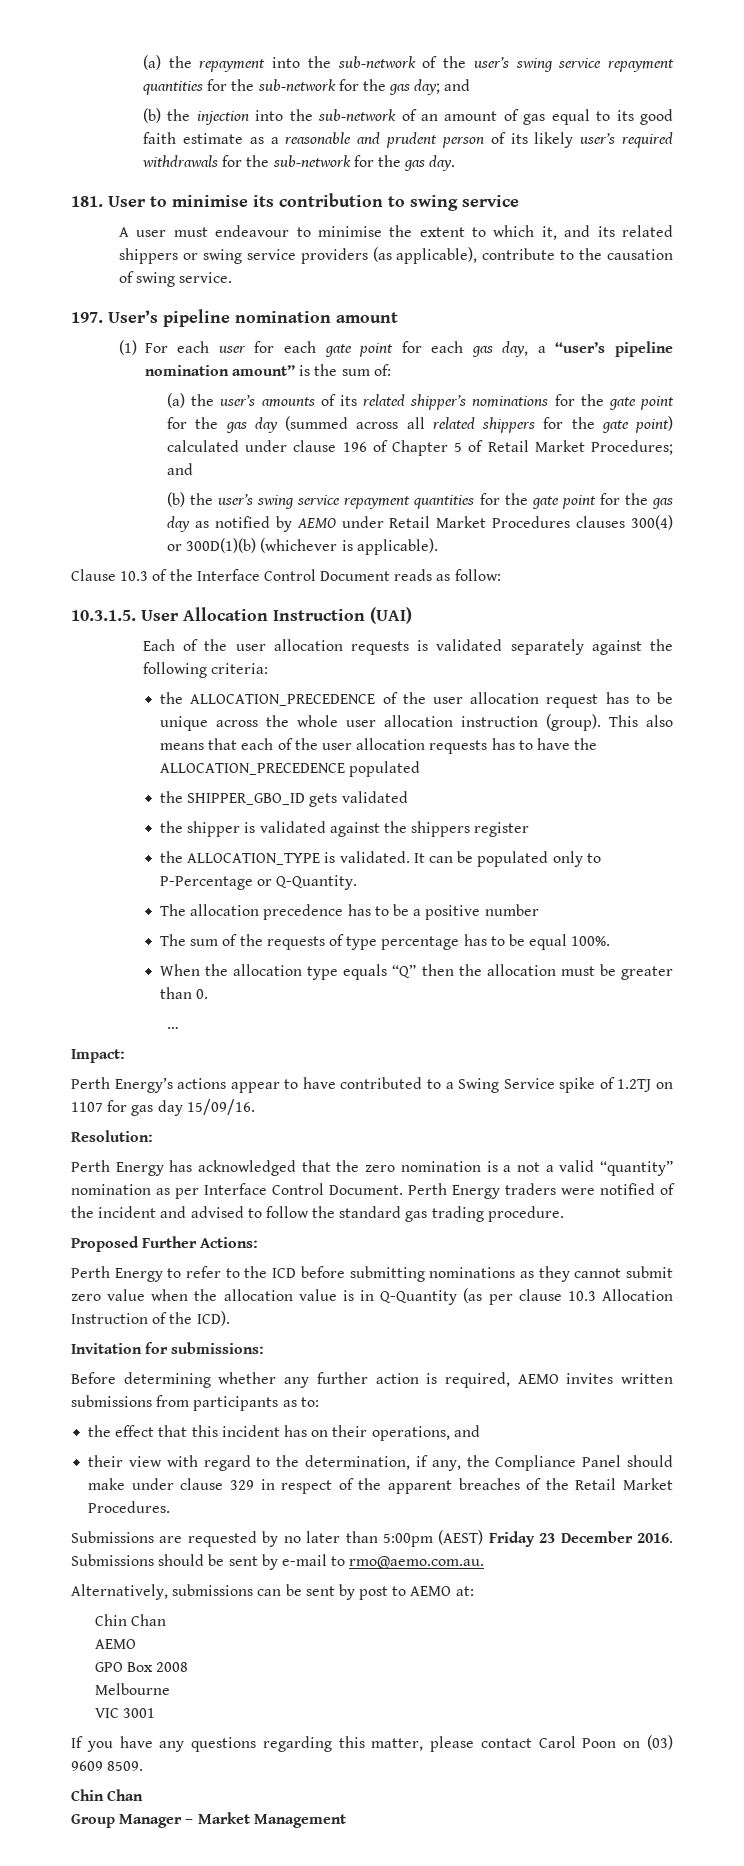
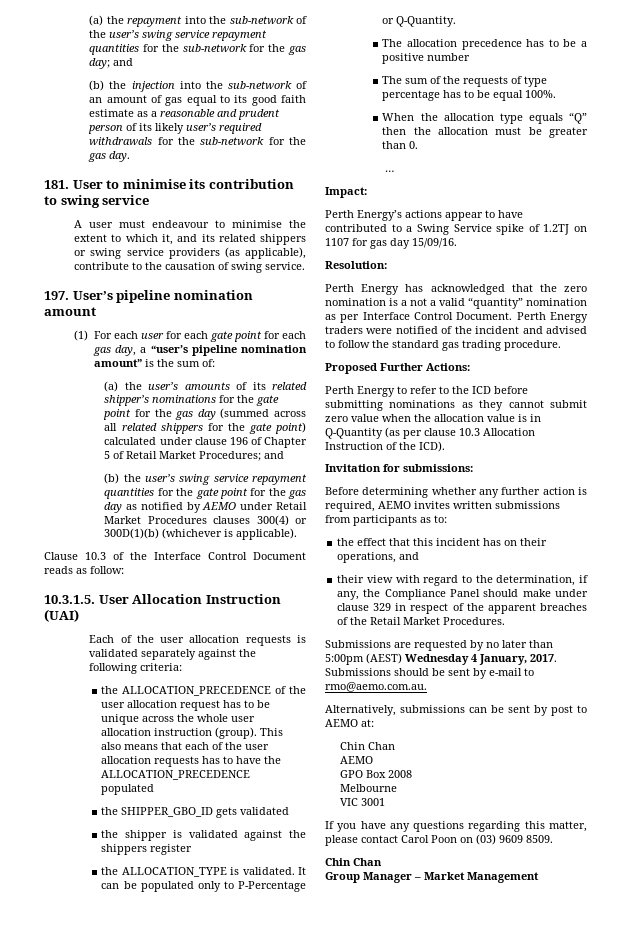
- Submissions are requested by no later than 5:00pm (AEST) Friday 23 December 2016.
+ Submissions are requested by no later than 5:00pm (AEST) Wednesday 4 January, 2017.

